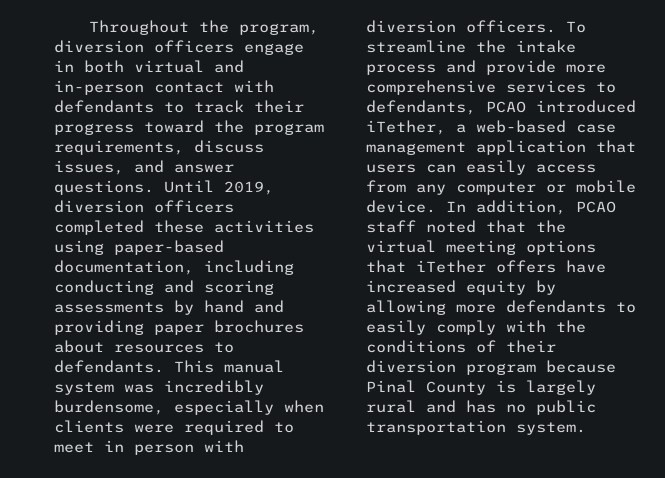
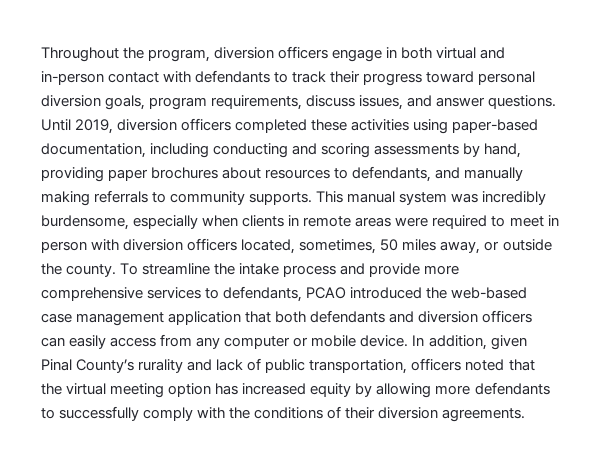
- Throughout the program, diversion officers engage in both virtual and in-person contact with defendants to track their progress toward the program requirements, discuss issues, and answer questions.
+ Throughout the program, diversion officers engage in both virtual and in-person contact with defendants to track their progress toward personal diversion goals, program requirements, discuss issues, and answer questions.
- Until 2019, diversion officers completed these activities using paper-based documentation, including conducting and scoring assessments by hand and providing paper brochures about resources to defendants.
+ Until 2019, diversion officers completed these activities using paper-based documentation, including conducting and scoring assessments by hand, providing paper brochures about resources to defendants, and manually making referrals to community supports.
- This manual system was incredibly burdensome, especially when clients were required to meet in person with diversion officers.
+ This manual system was incredibly burdensome, especially when clients in remote areas were required to meet in person with diversion officers located, sometimes, 50 miles away, or outside the county.
- To streamline the intake process and provide more comprehensive services to defendants, PCAO introduced iTether, a web-based case management application that users can easily access from any computer or mobile device.
+ To streamline the intake process and provide more comprehensive services to defendants, PCAO introduced the web-based case management application that both defendants and diversion officers can easily access from any computer or mobile device.
- In addition, PCAO staff noted that the virtual meeting options that iTether offers have increased equity by allowing more defendants to easily comply with the conditions of their diversion program because Pinal County is largely rural and has no public transportation system.
+ In addition, given Pinal County’s rurality and lack of public transportation, officers noted that the virtual meeting option has increased equity by allowing more defendants to successfully comply with the conditions of their diversion agreements.

